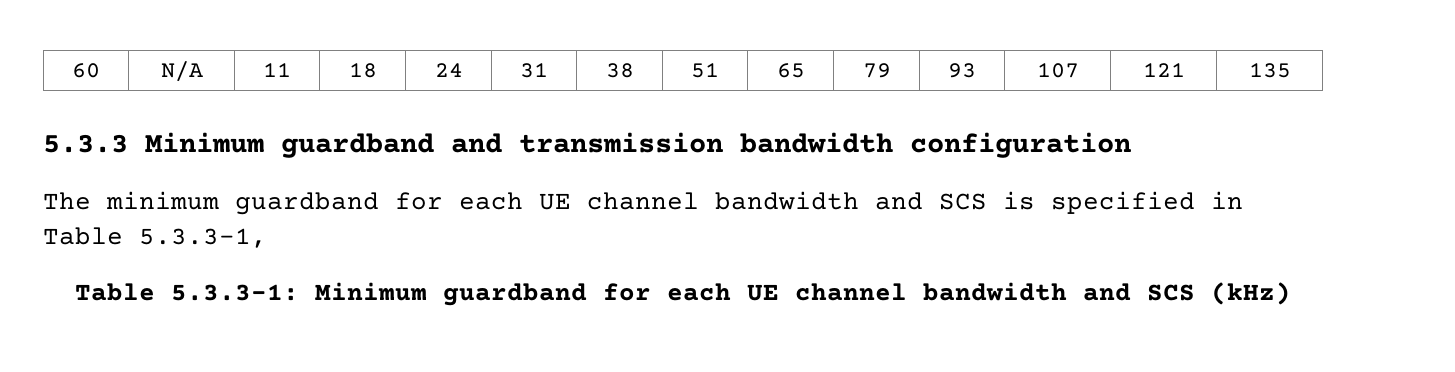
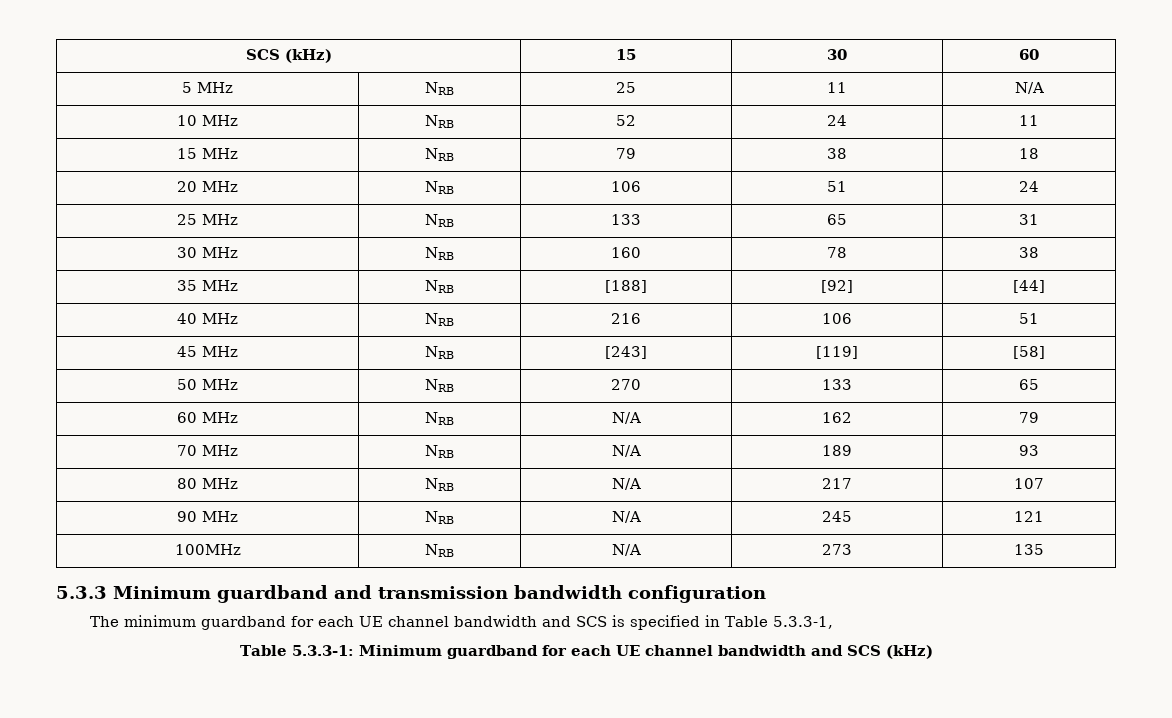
- 60 | N/A | 11 | 18 | 24 | 31 | 38 | 51 | 65 | 79 | 93 | 107 | 121 | 135
+ SCS (kHz) | 15 | 30 | 60
+ 5 MHz | NRB | 25 | 11 | N/A
+ 10 MHz | NRB | 52 | 24 | 11
+ 15 MHz | NRB | 79 | 38 | 18
+ 20 MHz | NRB | 106 | 51 | 24
+ 25 MHz | NRB | 133 | 65 | 31
+ 30 MHz | NRB | 160 | 78 | 38
+ 35 MHz | NRB | [188] | [92] | [44]
+ 40 MHz | NRB | 216 | 106 | 51
+ 45 MHz | NRB | [243] | [119] | [58]
+ 50 MHz | NRB | 270 | 133 | 65
+ 60 MHz | NRB | N/A | 162 | 79
+ 70 MHz | NRB | N/A | 189 | 93
+ 80 MHz | NRB | N/A | 217 | 107
+ 90 MHz | NRB | N/A | 245 | 121
+ 100MHz | NRB | N/A | 273 | 135

